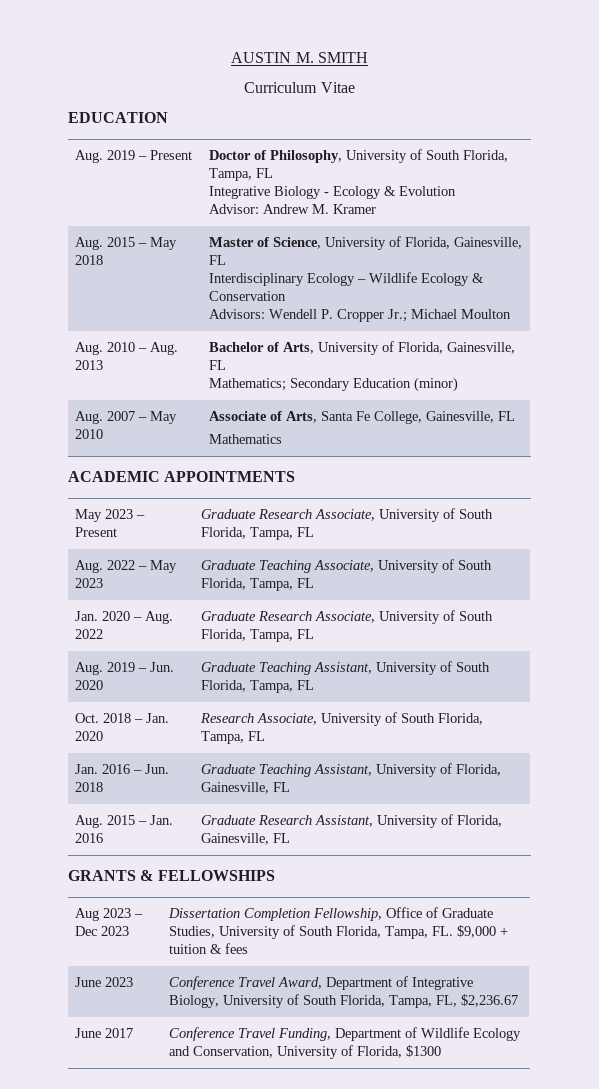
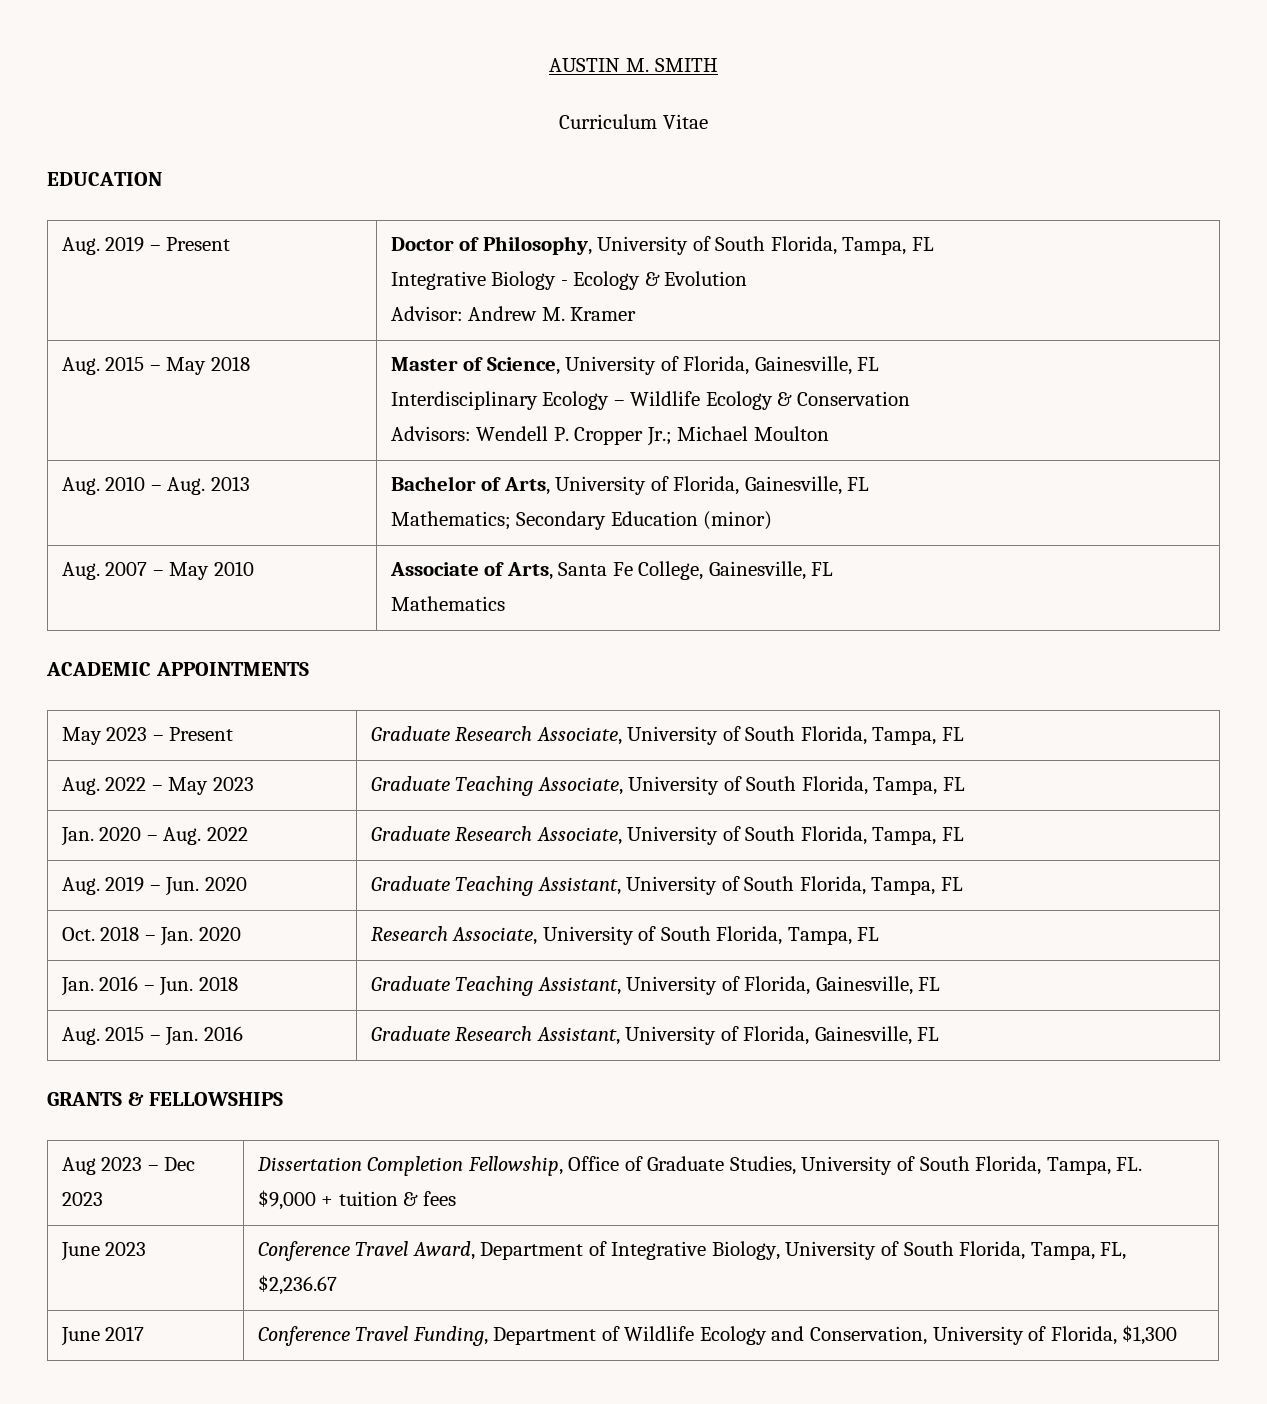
- June 2017 | Conference Travel Funding, Department of Wildlife Ecology and Conservation, University of Florida, $1300
+ June 2017 | Conference Travel Funding, Department of Wildlife Ecology and Conservation, University of Florida, $1,300

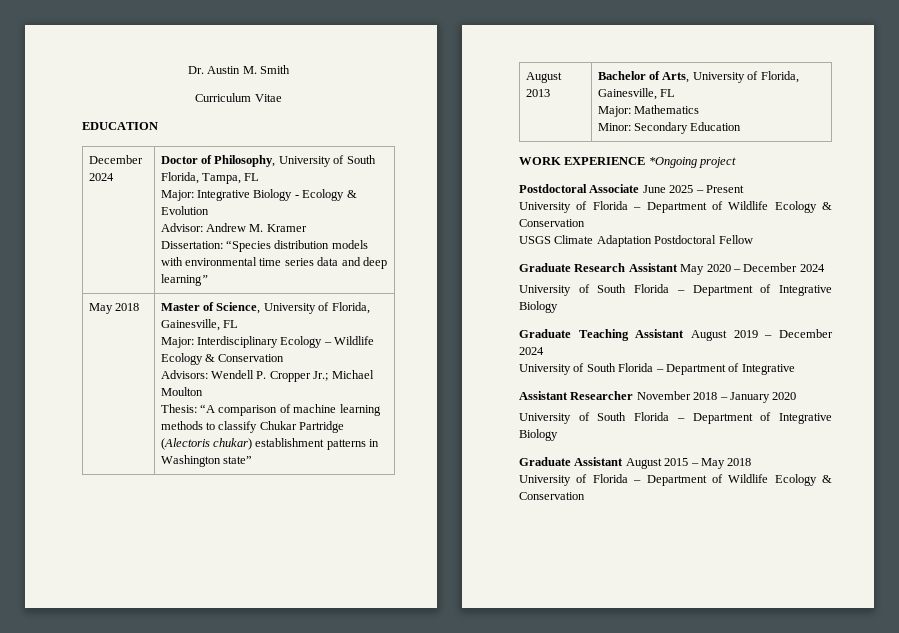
- AUSTIN M. SMITH
+ Dr. Austin M. Smith
- Aug. 2019 – Present | Doctor of Philosophy, University of South Florida, Tampa, FL
- Integrative Biology - Ecology & Evolution
+ December 2024 | Doctor of Philosophy, University of South Florida, Tampa, FL
+ Major: Integrative Biology - Ecology & Evolution
  Advisor: Andrew M. Kramer
- Aug. 2015 – May 2018 | Master of Science, University of Florida, Gainesville, FL
- Interdisciplinary Ecology – Wildlife Ecology & Conservation
+ Dissertation: “Species distribution models with environmental time series data and deep learning”
+ May 2018 | Master of Science, University of Florida, Gainesville, FL
+ Major: Interdisciplinary Ecology – Wildlife Ecology & Conservation
- Aug. 2010 – Aug. 2013 | Bachelor of Arts, University of Florida, Gainesville, FL
- Mathematics; Secondary Education (minor)
- Aug. 2007 – May 2010 | Associate of Arts, Santa Fe College, Gainesville, FL
- Mathematics
- ACADEMIC APPOINTMENTS
- May 2023 – Present | Graduate Research Associate, University of South Florida, Tampa, FL
- Aug. 2022 – May 2023 | Graduate Teaching Associate, University of South Florida, Tampa, FL
- Jan. 2020 – Aug. 2022 | Graduate Research Associate, University of South Florida, Tampa, FL
- Aug. 2019 – Jun. 2020 | Graduate Teaching Assistant, University of South Florida, Tampa, FL
- Oct. 2018 – Jan. 2020 | Research Associate, University of South Florida, Tampa, FL
- Jan. 2016 – Jun. 2018 | Graduate Teaching Assistant, University of Florida, Gainesville, FL
- Aug. 2015 – Jan. 2016 | Graduate Research Assistant, University of Florida, Gainesville, FL
- GRANTS & FELLOWSHIPS
- Aug 2023 – Dec 2023 | Dissertation Completion Fellowship, Office of Graduate Studies, University of South Florida, Tampa, FL. $9,000 + tuition & fees
- June 2023 | Conference Travel Award, Department of Integrative Biology, University of South Florida, Tampa, FL, $2,236.67
- June 2017 | Conference Travel Funding, Department of Wildlife Ecology and Conservation, University of Florida, $1,300
+ Thesis: “A comparison of machine learning methods to classify Chukar Partridge (Alectoris chukar) establishment patterns in Washington state”
+ August 2013 | Bachelor of Arts, University of Florida, Gainesville, FL
+ Major: Mathematics
+ Minor: Secondary Education
+ WORK EXPERIENCE *Ongoing project
+ Postdoctoral Associate June 2025 – Present
+ University of Florida – Department of Wildlife Ecology & Conservation
+ USGS Climate Adaptation Postdoctoral Fellow
+ Graduate Research Assistant May 2020 – December 2024
+ University of South Florida – Department of Integrative Biology
+ Graduate Teaching Assistant August 2019 – December 2024
+ University of South Florida – Department of Integrative
+ Assistant Researcher November 2018 – January 2020
+ University of South Florida – Department of Integrative Biology
+ Graduate Assistant August 2015 – May 2018
+ University of Florida – Department of Wildlife Ecology & Conservation

